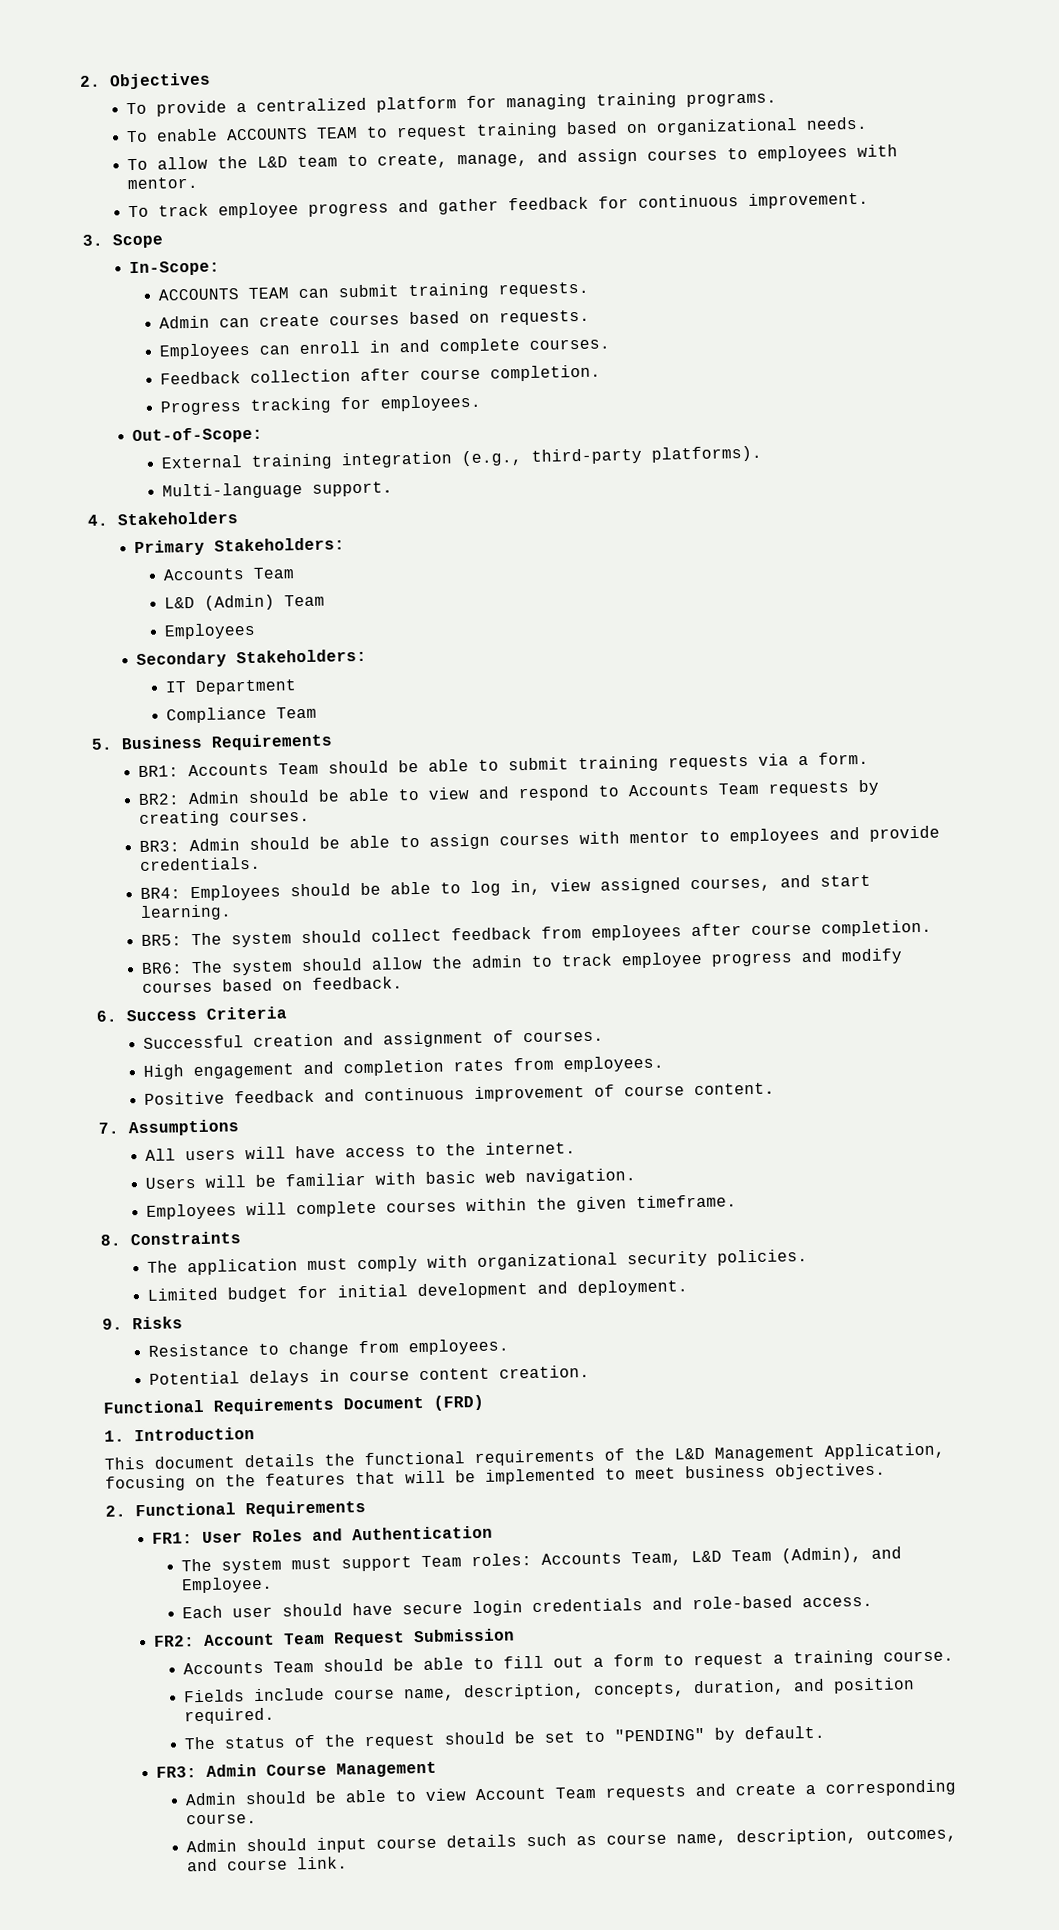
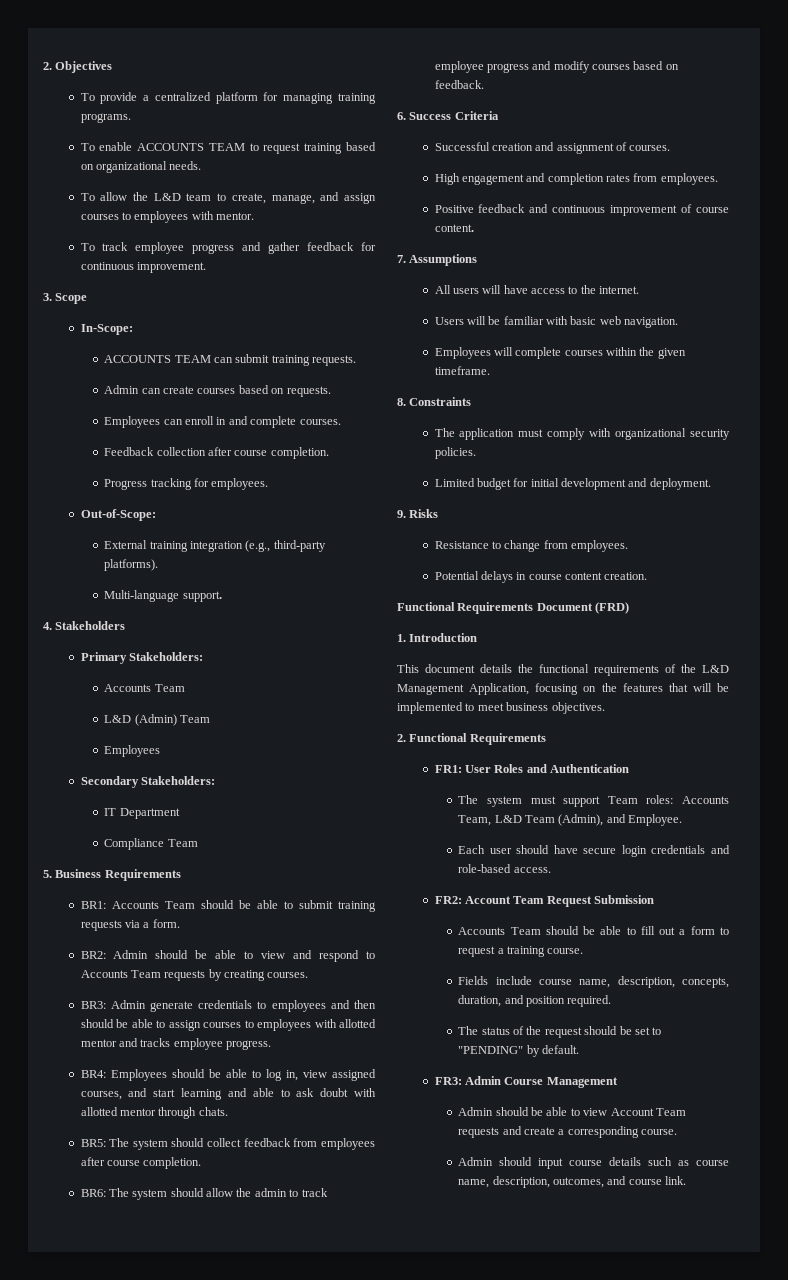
- BR3: Admin should be able to assign courses with mentor to employees and provide credentials.
+ BR3: Admin generate credentials to employees and then should be able to assign courses to employees with allotted mentor and tracks employee progress.
- BR4: Employees should be able to log in, view assigned courses, and start learning.
+ BR4: Employees should be able to log in, view assigned courses, and start learning and able to ask doubt with allotted mentor through chats.

